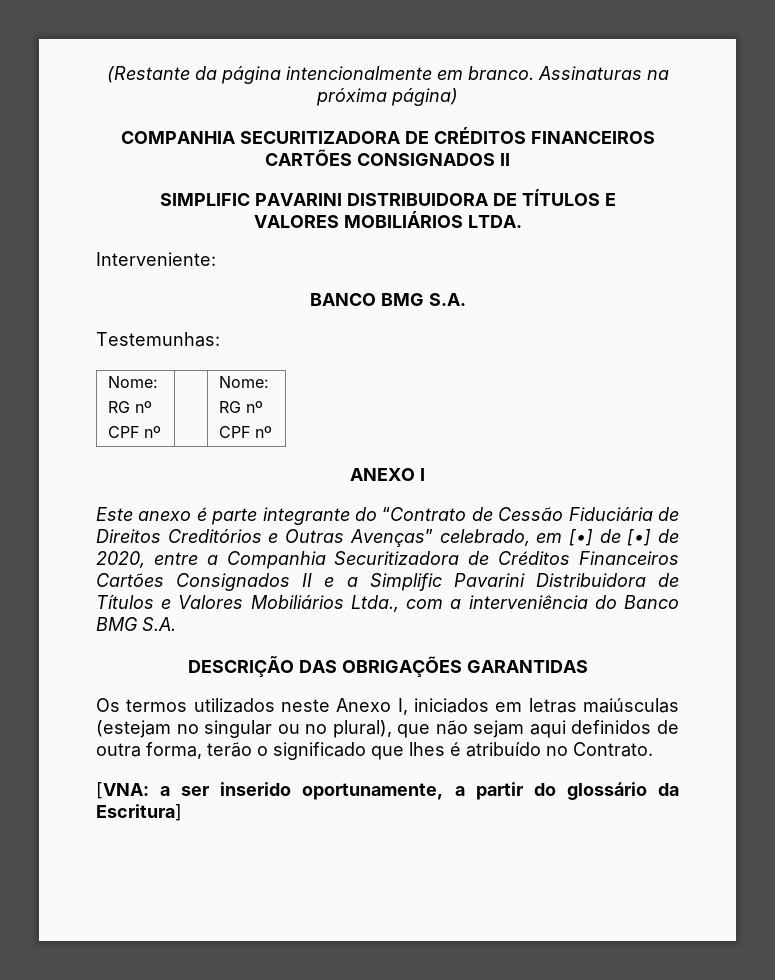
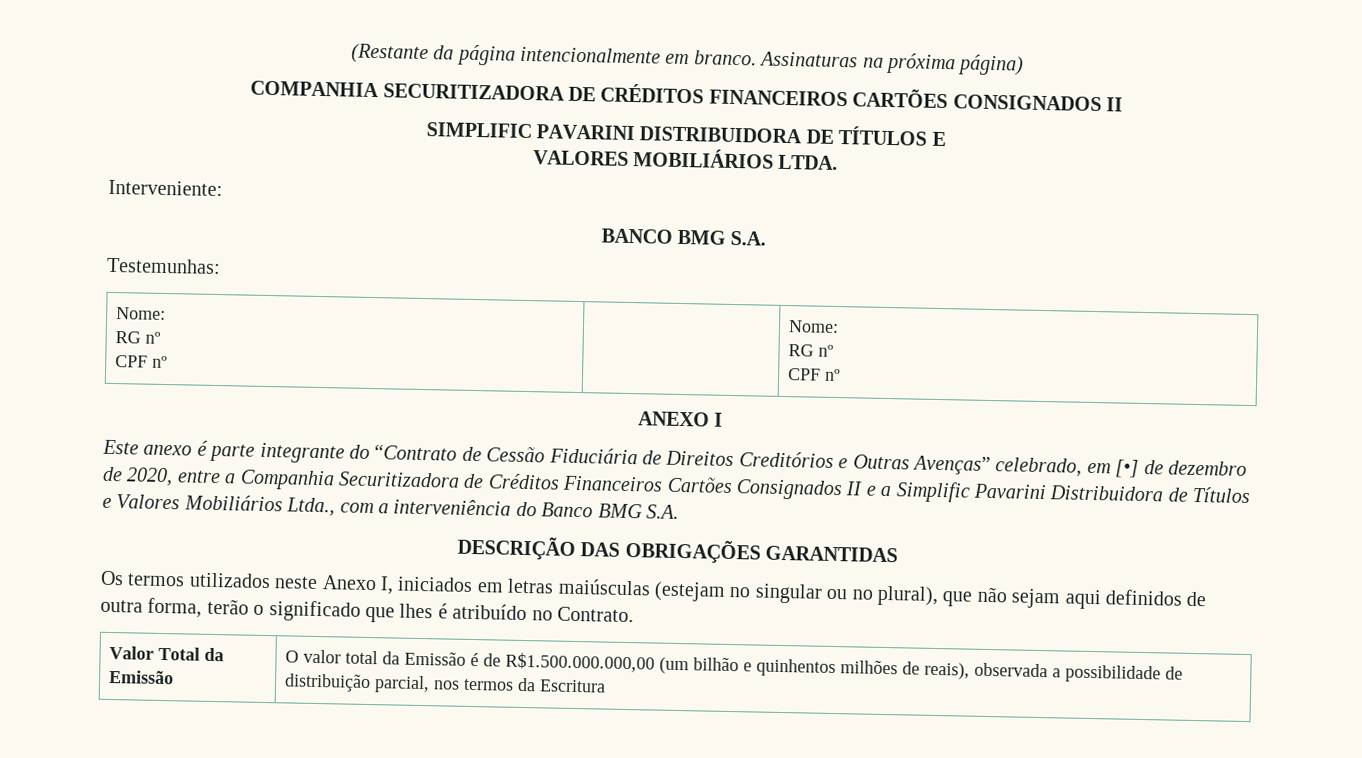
- Este anexo é parte integrante do “Contrato de Cessão Fiduciária de Direitos Creditórios e Outras Avenças” celebrado, em [•] de [•] de 2020, entre a Companhia Securitizadora de Créditos Financeiros Cartões Consignados II e a Simplific Pavarini Distribuidora de Títulos e Valores Mobiliários Ltda., com a interveniência do Banco BMG S.A.
+ Este anexo é parte integrante do “Contrato de Cessão Fiduciária de Direitos Creditórios e Outras Avenças” celebrado, em [•] de dezembro de 2020, entre a Companhia Securitizadora de Créditos Financeiros Cartões Consignados II e a Simplific Pavarini Distribuidora de Títulos e Valores Mobiliários Ltda., com a interveniência do Banco BMG S.A.
- [VNA: a ser inserido oportunamente, a partir do glossário da Escritura]
+ Valor Total da Emissão | O valor total da Emissão é de R$1.500.000.000,00 (um bilhão e quinhentos milhões de reais), observada a possibilidade de distribuição parcial, nos termos da Escritura

